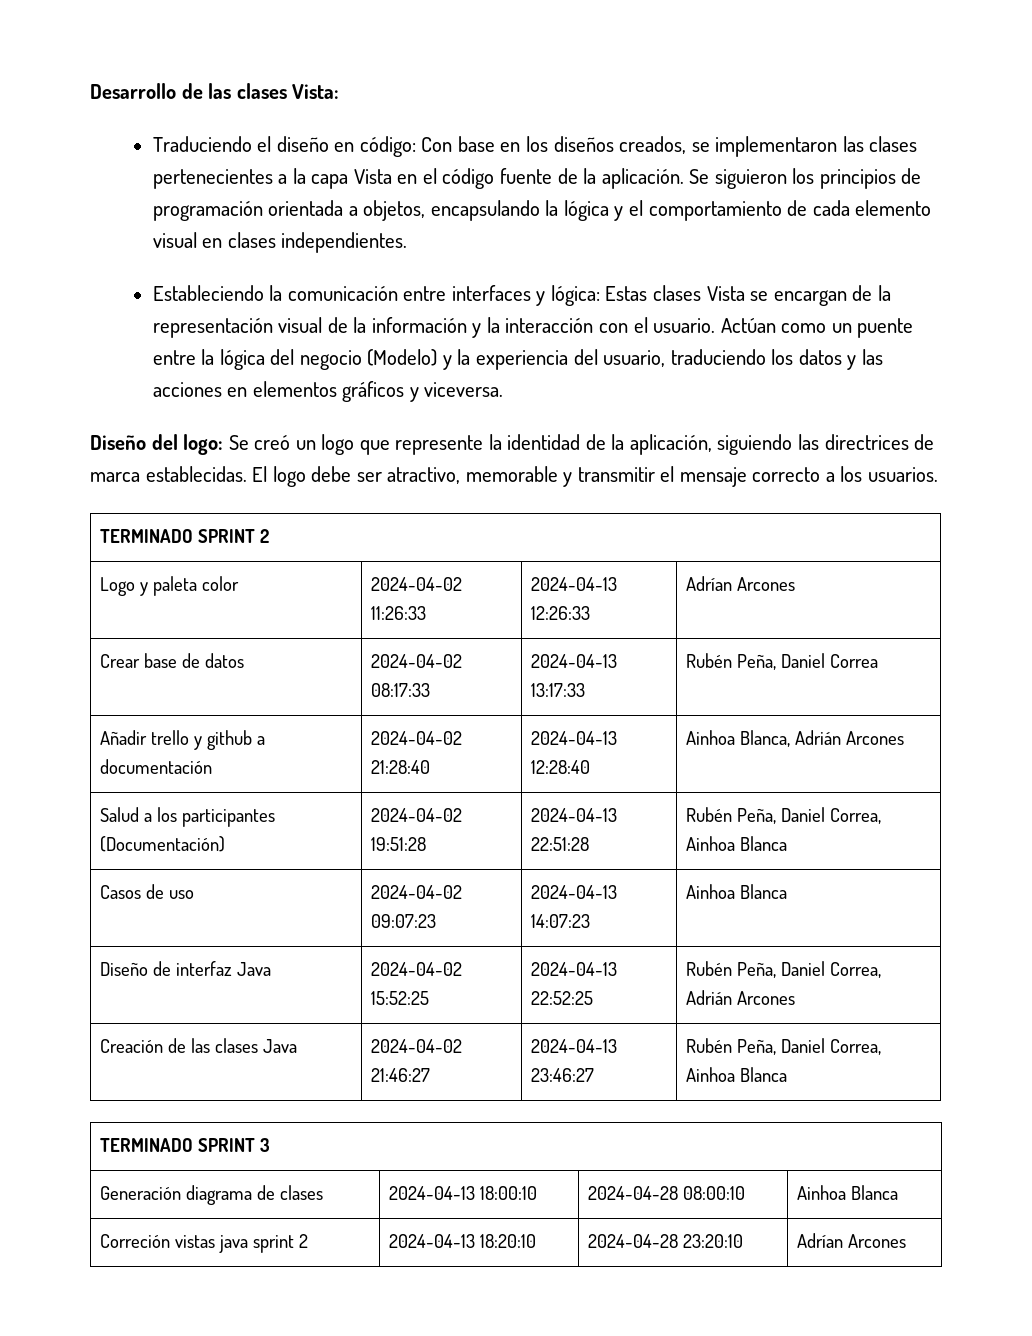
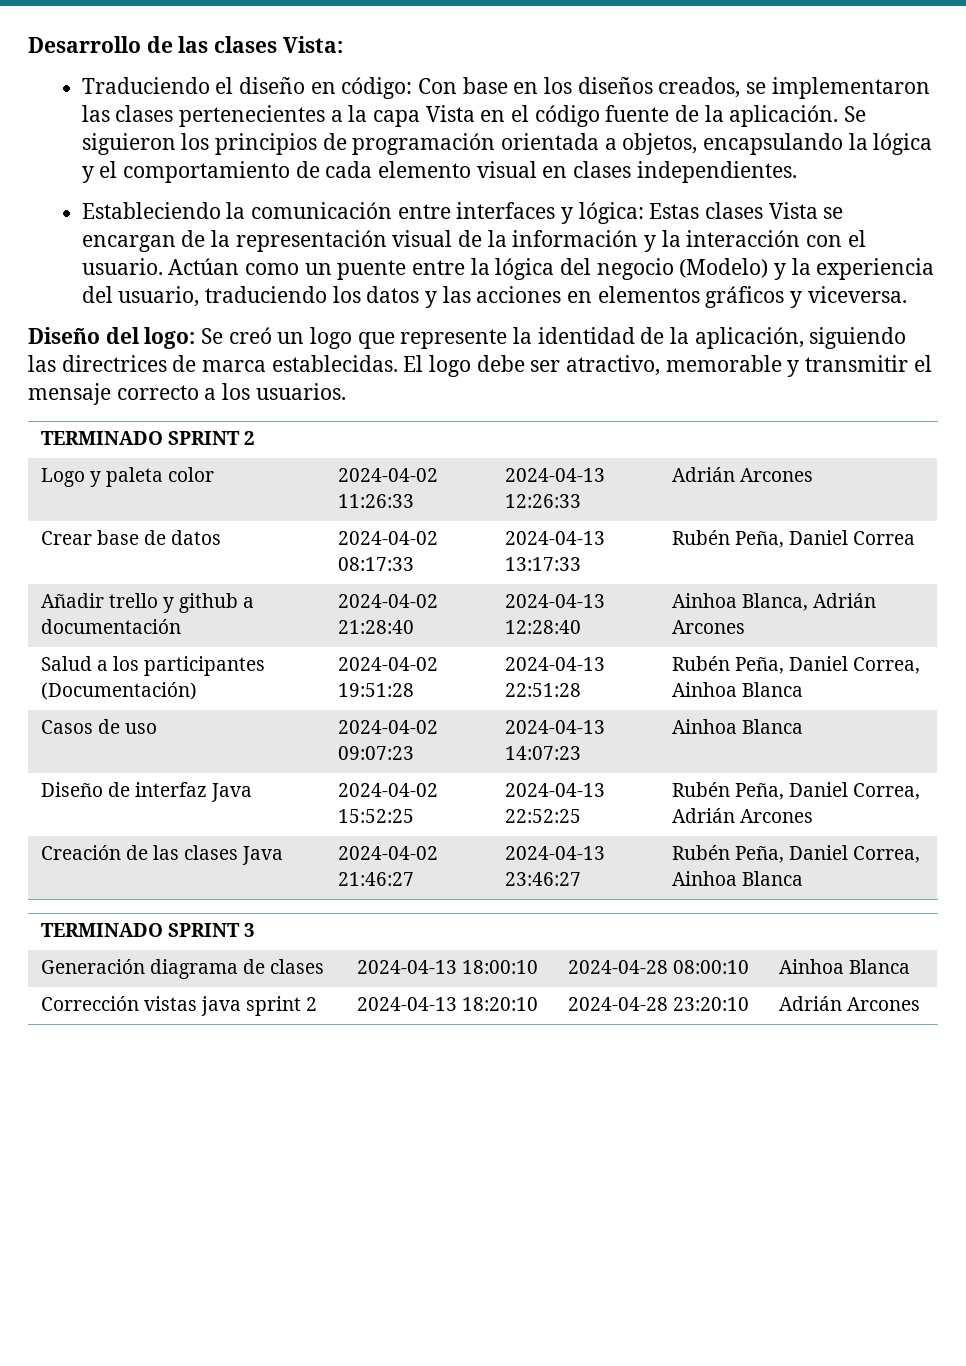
- Logo y paleta color | 2024-04-02 11:26:33 | 2024-04-13 12:26:33 | Adrían Arcones
+ Logo y paleta color | 2024-04-02 11:26:33 | 2024-04-13 12:26:33 | Adrián Arcones
- Correción vistas java sprint 2 | 2024-04-13 18:20:10 | 2024-04-28 23:20:10 | Adrían Arcones
+ Corrección vistas java sprint 2 | 2024-04-13 18:20:10 | 2024-04-28 23:20:10 | Adrián Arcones

